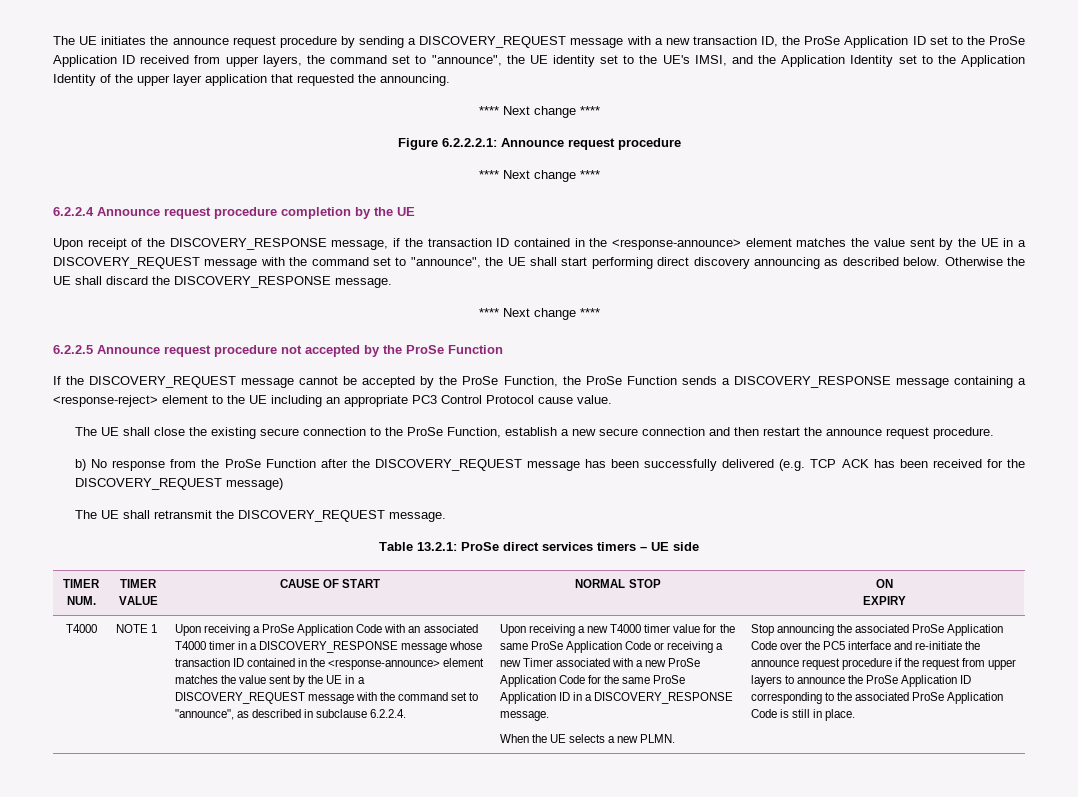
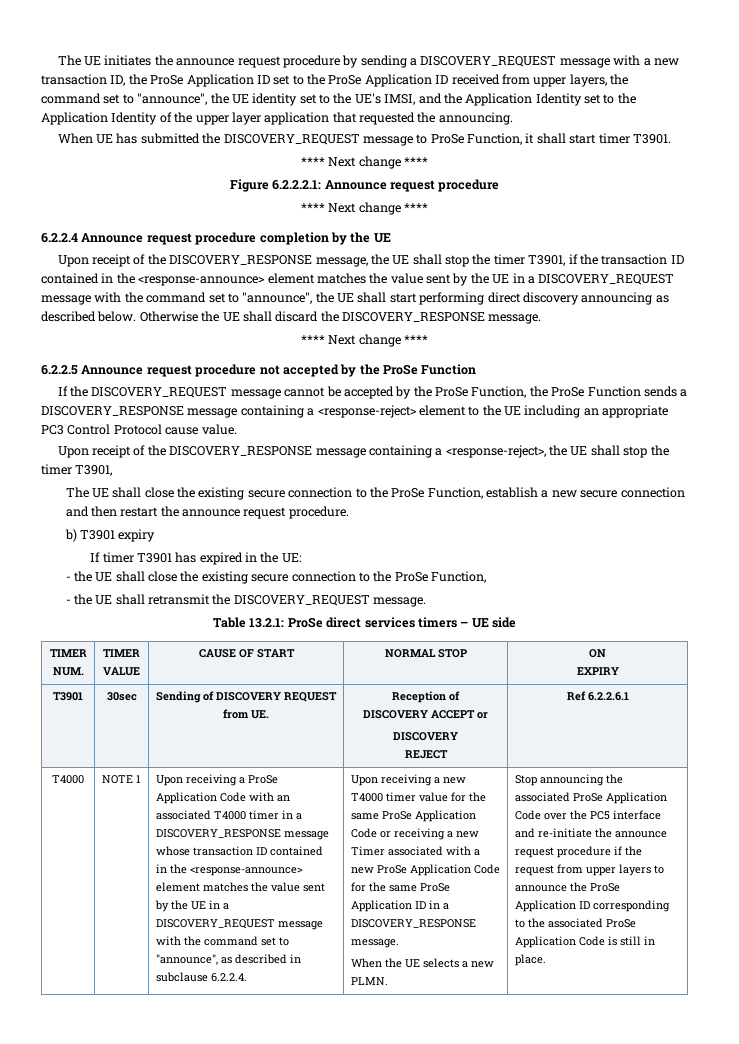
+ When UE has submitted the DISCOVERY_REQUEST message to ProSe Function, it shall start timer T3901.
- Upon receipt of the DISCOVERY_RESPONSE message, if the transaction ID contained in the <response-announce> element matches the value sent by the UE in a DISCOVERY_REQUEST message with the command set to "announce", the UE shall start performing direct discovery announcing as described below.
+ Upon receipt of the DISCOVERY_RESPONSE message, the UE shall stop the timer T3901, if the transaction ID contained in the <response-announce> element matches the value sent by the UE in a DISCOVERY_REQUEST message with the command set to "announce", the UE shall start performing direct discovery announcing as described below.
+ Upon receipt of the DISCOVERY_RESPONSE message containing a <response-reject>, the UE shall stop the timer T3901,
- b) No response from the ProSe Function after the DISCOVERY_REQUEST message has been successfully delivered (e.g. TCP ACK has been received for the DISCOVERY_REQUEST message)
- The UE shall retransmit the DISCOVERY_REQUEST message.
+ b) T3901 expiry
+ If timer T3901 has expired in the UE:
+ - the UE shall close the existing secure connection to the ProSe Function,
+ - the UE shall retransmit the DISCOVERY_REQUEST message.
+ T3901 | 30sec | Sending of DISCOVERY REQUEST from UE. | Reception of
+ DISCOVERY ACCEPT or
+ DISCOVERY
+ REJECT | Ref 6.2.2.6.1

